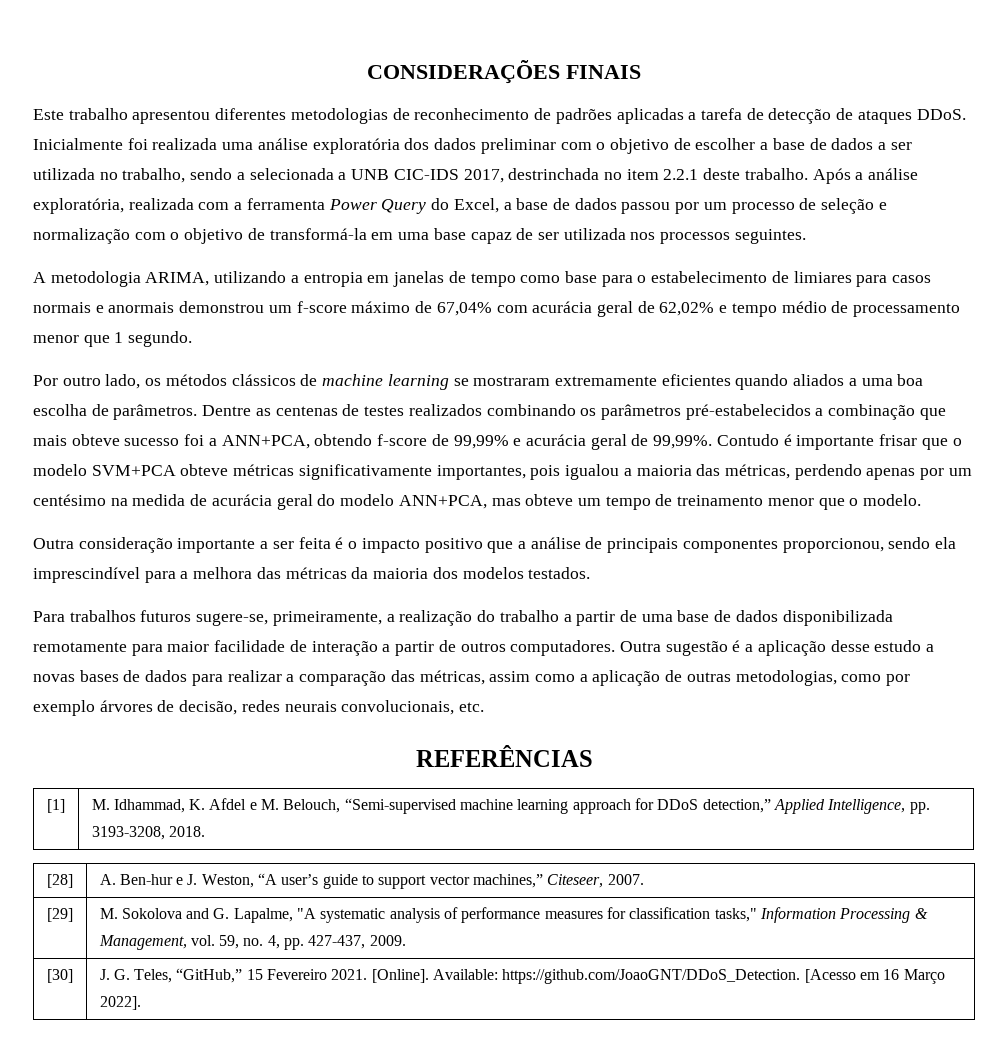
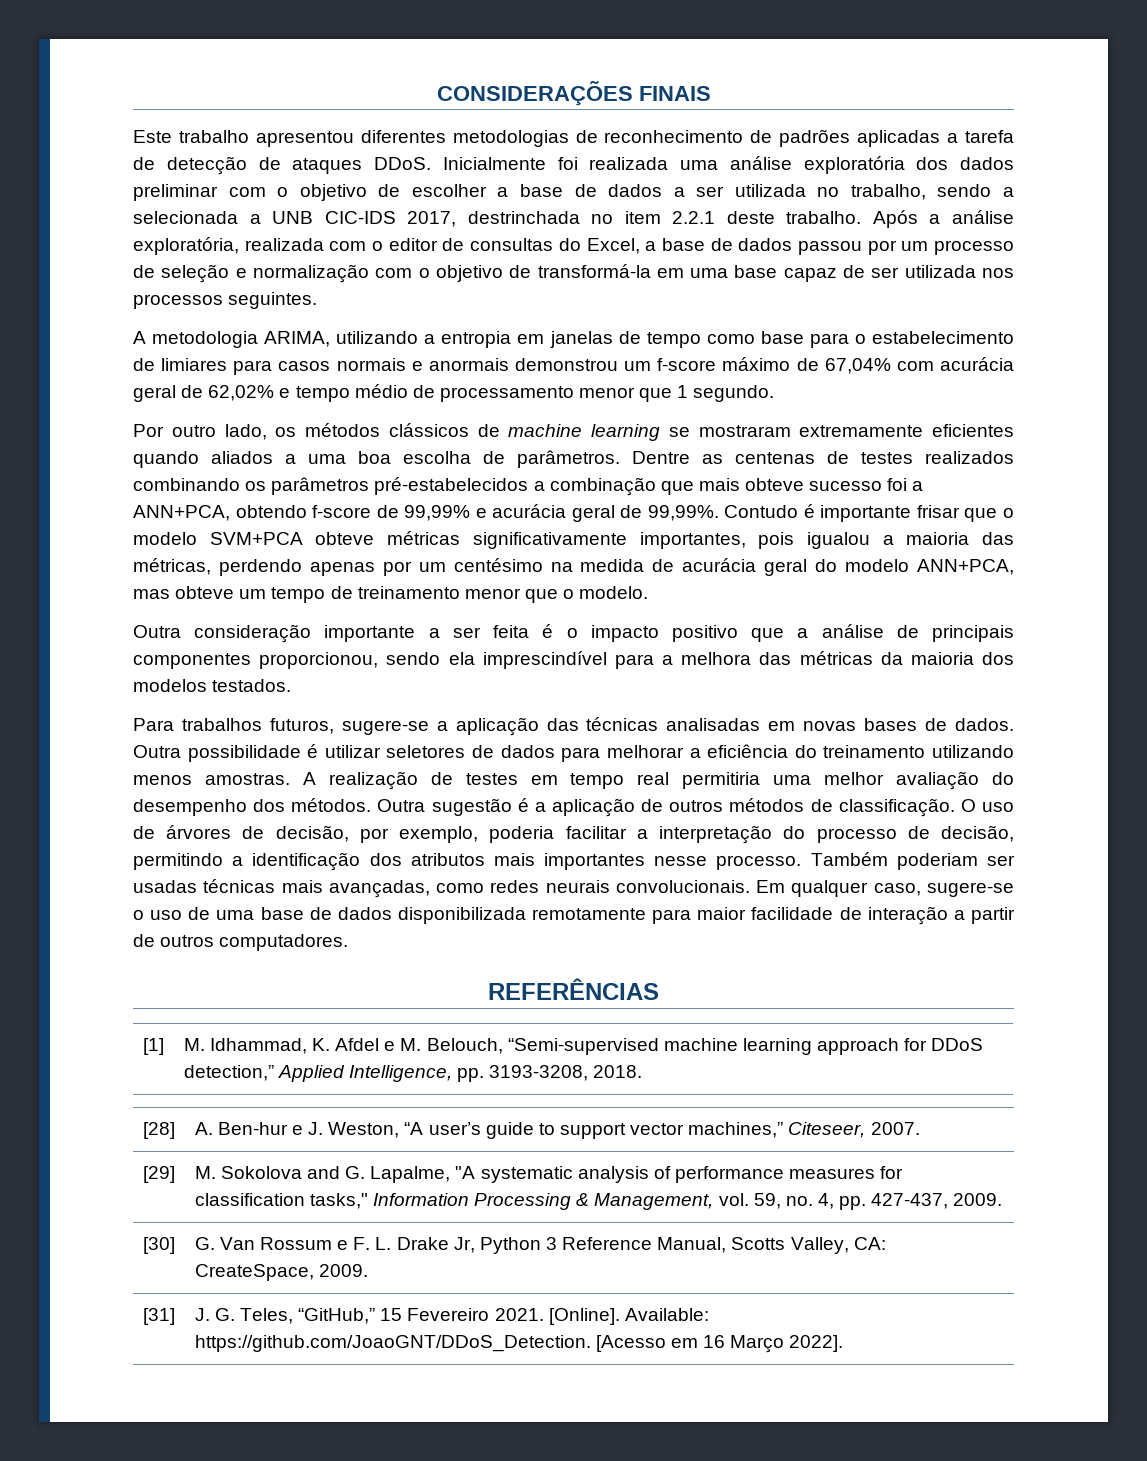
- Após a análise exploratória, realizada com a ferramenta Power Query do Excel, a base de dados passou por um processo de seleção e normalização com o objetivo de transformá-la em uma base capaz de ser utilizada nos processos seguintes.
+ Após a análise exploratória, realizada com o editor de consultas do Excel, a base de dados passou por um processo de seleção e normalização com o objetivo de transformá-la em uma base capaz de ser utilizada nos processos seguintes.
- Para trabalhos futuros sugere-se, primeiramente, a realização do trabalho a partir de uma base de dados disponibilizada remotamente para maior facilidade de interação a partir de outros computadores. Outra sugestão é a aplicação desse estudo a novas bases de dados para realizar a comparação das métricas, assim como a aplicação de outras metodologias, como por exemplo árvores de decisão, redes neurais convolucionais, etc.
+ Para trabalhos futuros, sugere-se a aplicação das técnicas analisadas em novas bases de dados. Outra possibilidade é utilizar seletores de dados para melhorar a eficiência do treinamento utilizando menos amostras. A realização de testes em tempo real permitiria uma melhor avaliação do desempenho dos métodos. Outra sugestão é a aplicação de outros métodos de classificação. O uso de árvores de decisão, por exemplo, poderia facilitar a interpretação do processo de decisão, permitindo a identificação dos atributos mais importantes nesse processo. Também poderiam ser usadas técnicas mais avançadas, como redes neurais convolucionais. Em qualquer caso, sugere-se o uso de uma base de dados disponibilizada remotamente para maior facilidade de interação a partir de outros computadores.
- [30] | J. G. Teles, “GitHub,” 15 Fevereiro 2021. [Online]. Available: https://github.com/JoaoGNT/DDoS_Detection. [Acesso em 16 Março 2022].
+ [30] | G. Van Rossum e F. L. Drake Jr, Python 3 Reference Manual, Scotts Valley, CA: CreateSpace, 2009.
+ [31] | J. G. Teles, “GitHub,” 15 Fevereiro 2021. [Online]. Available: https://github.com/JoaoGNT/DDoS_Detection. [Acesso em 16 Março 2022].

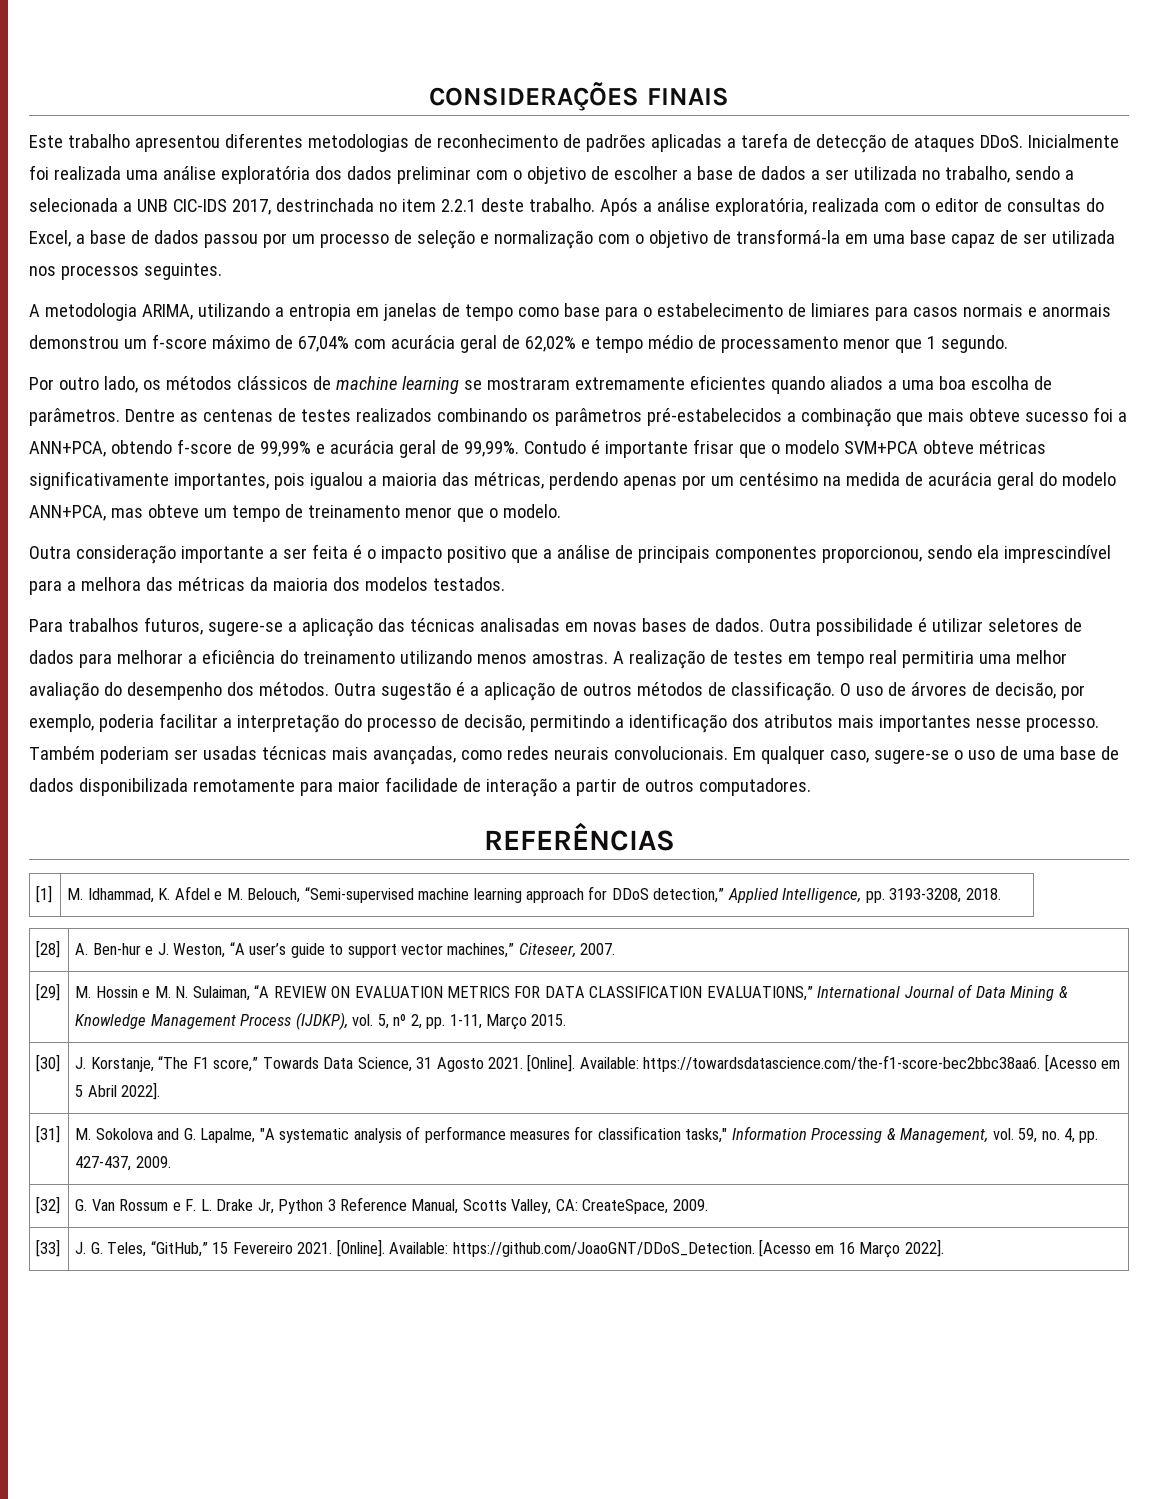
- [29] | M. Sokolova and G. Lapalme, "A systematic analysis of performance measures for classification tasks," Information Processing & Management, vol. 59, no. 4, pp. 427-437, 2009.
+ [29] | M. Hossin e M. N. Sulaiman, “A REVIEW ON EVALUATION METRICS FOR DATA CLASSIFICATION EVALUATIONS,” International Journal of Data Mining & Knowledge Management Process (IJDKP), vol. 5, nº 2, pp. 1-11, Março 2015.
+ [30] | J. Korstanje, “The F1 score,” Towards Data Science, 31 Agosto 2021. [Online]. Available: https://towardsdatascience.com/the-f1-score-bec2bbc38aa6. [Acesso em 5 Abril 2022].
+ [31] | M. Sokolova and G. Lapalme, "A systematic analysis of performance measures for classification tasks," Information Processing & Management, vol. 59, no. 4, pp. 427-437, 2009.
- [30] | G. Van Rossum e F. L. Drake Jr, Python 3 Reference Manual, Scotts Valley, CA: CreateSpace, 2009.
+ [32] | G. Van Rossum e F. L. Drake Jr, Python 3 Reference Manual, Scotts Valley, CA: CreateSpace, 2009.
- [31] | J. G. Teles, “GitHub,” 15 Fevereiro 2021. [Online]. Available: https://github.com/JoaoGNT/DDoS_Detection. [Acesso em 16 Março 2022].
+ [33] | J. G. Teles, “GitHub,” 15 Fevereiro 2021. [Online]. Available: https://github.com/JoaoGNT/DDoS_Detection. [Acesso em 16 Março 2022].

